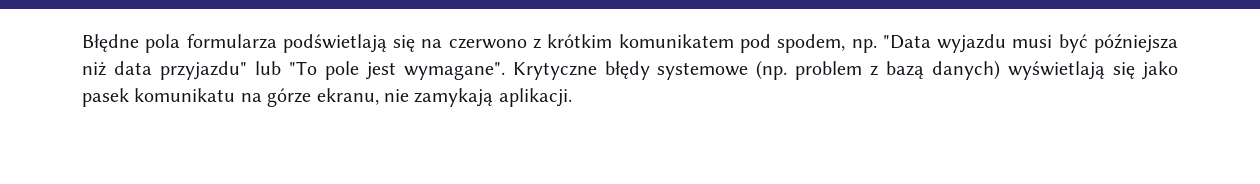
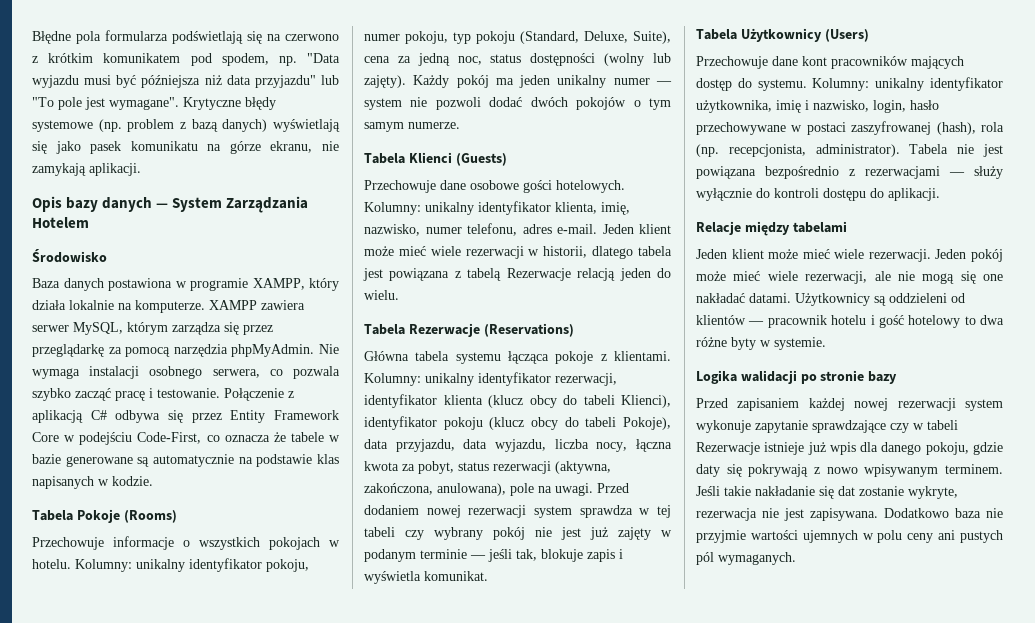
+ Opis bazy danych — System Zarządzania Hotelem
+ Środowisko
+ Baza danych postawiona w programie XAMPP, który działa lokalnie na komputerze. XAMPP zawiera serwer MySQL, którym zarządza się przez przeglądarkę za pomocą narzędzia phpMyAdmin. Nie wymaga instalacji osobnego serwera, co pozwala szybko zacząć pracę i testowanie. Połączenie z aplikacją C# odbywa się przez Entity Framework Core w podejściu Code-First, co oznacza że tabele w bazie generowane są automatycznie na podstawie klas napisanych w kodzie.
+ Tabela Pokoje (Rooms)
+ Przechowuje informacje o wszystkich pokojach w hotelu. Kolumny: unikalny identyfikator pokoju, numer pokoju, typ pokoju (Standard, Deluxe, Suite), cena za jedną noc, status dostępności (wolny lub zajęty). Każdy pokój ma jeden unikalny numer — system nie pozwoli dodać dwóch pokojów o tym samym numerze.
+ Tabela Klienci (Guests)
+ Przechowuje dane osobowe gości hotelowych. Kolumny: unikalny identyfikator klienta, imię, nazwisko, numer telefonu, adres e-mail. Jeden klient może mieć wiele rezerwacji w historii, dlatego tabela jest powiązana z tabelą Rezerwacje relacją jeden do wielu.
+ Tabela Rezerwacje (Reservations)
+ Główna tabela systemu łącząca pokoje z klientami. Kolumny: unikalny identyfikator rezerwacji, identyfikator klienta (klucz obcy do tabeli Klienci), identyfikator pokoju (klucz obcy do tabeli Pokoje), data przyjazdu, data wyjazdu, liczba nocy, łączna kwota za pobyt, status rezerwacji (aktywna, zakończona, anulowana), pole na uwagi. Przed dodaniem nowej rezerwacji system sprawdza w tej tabeli czy wybrany pokój nie jest już zajęty w podanym terminie — jeśli tak, blokuje zapis i wyświetla komunikat.
+ Tabela Użytkownicy (Users)
+ Przechowuje dane kont pracowników mających dostęp do systemu. Kolumny: unikalny identyfikator użytkownika, imię i nazwisko, login, hasło przechowywane w postaci zaszyfrowanej (hash), rola (np. recepcjonista, administrator). Tabela nie jest powiązana bezpośrednio z rezerwacjami — służy wyłącznie do kontroli dostępu do aplikacji.
+ Relacje między tabelami
+ Jeden klient może mieć wiele rezerwacji. Jeden pokój może mieć wiele rezerwacji, ale nie mogą się one nakładać datami. Użytkownicy są oddzieleni od klientów — pracownik hotelu i gość hotelowy to dwa różne byty w systemie.
+ Logika walidacji po stronie bazy
+ Przed zapisaniem każdej nowej rezerwacji system wykonuje zapytanie sprawdzające czy w tabeli Rezerwacje istnieje już wpis dla danego pokoju, gdzie daty się pokrywają z nowo wpisywanym terminem. Jeśli takie nakładanie się dat zostanie wykryte, rezerwacja nie jest zapisywana. Dodatkowo baza nie przyjmie wartości ujemnych w polu ceny ani pustych pól wymaganych.

